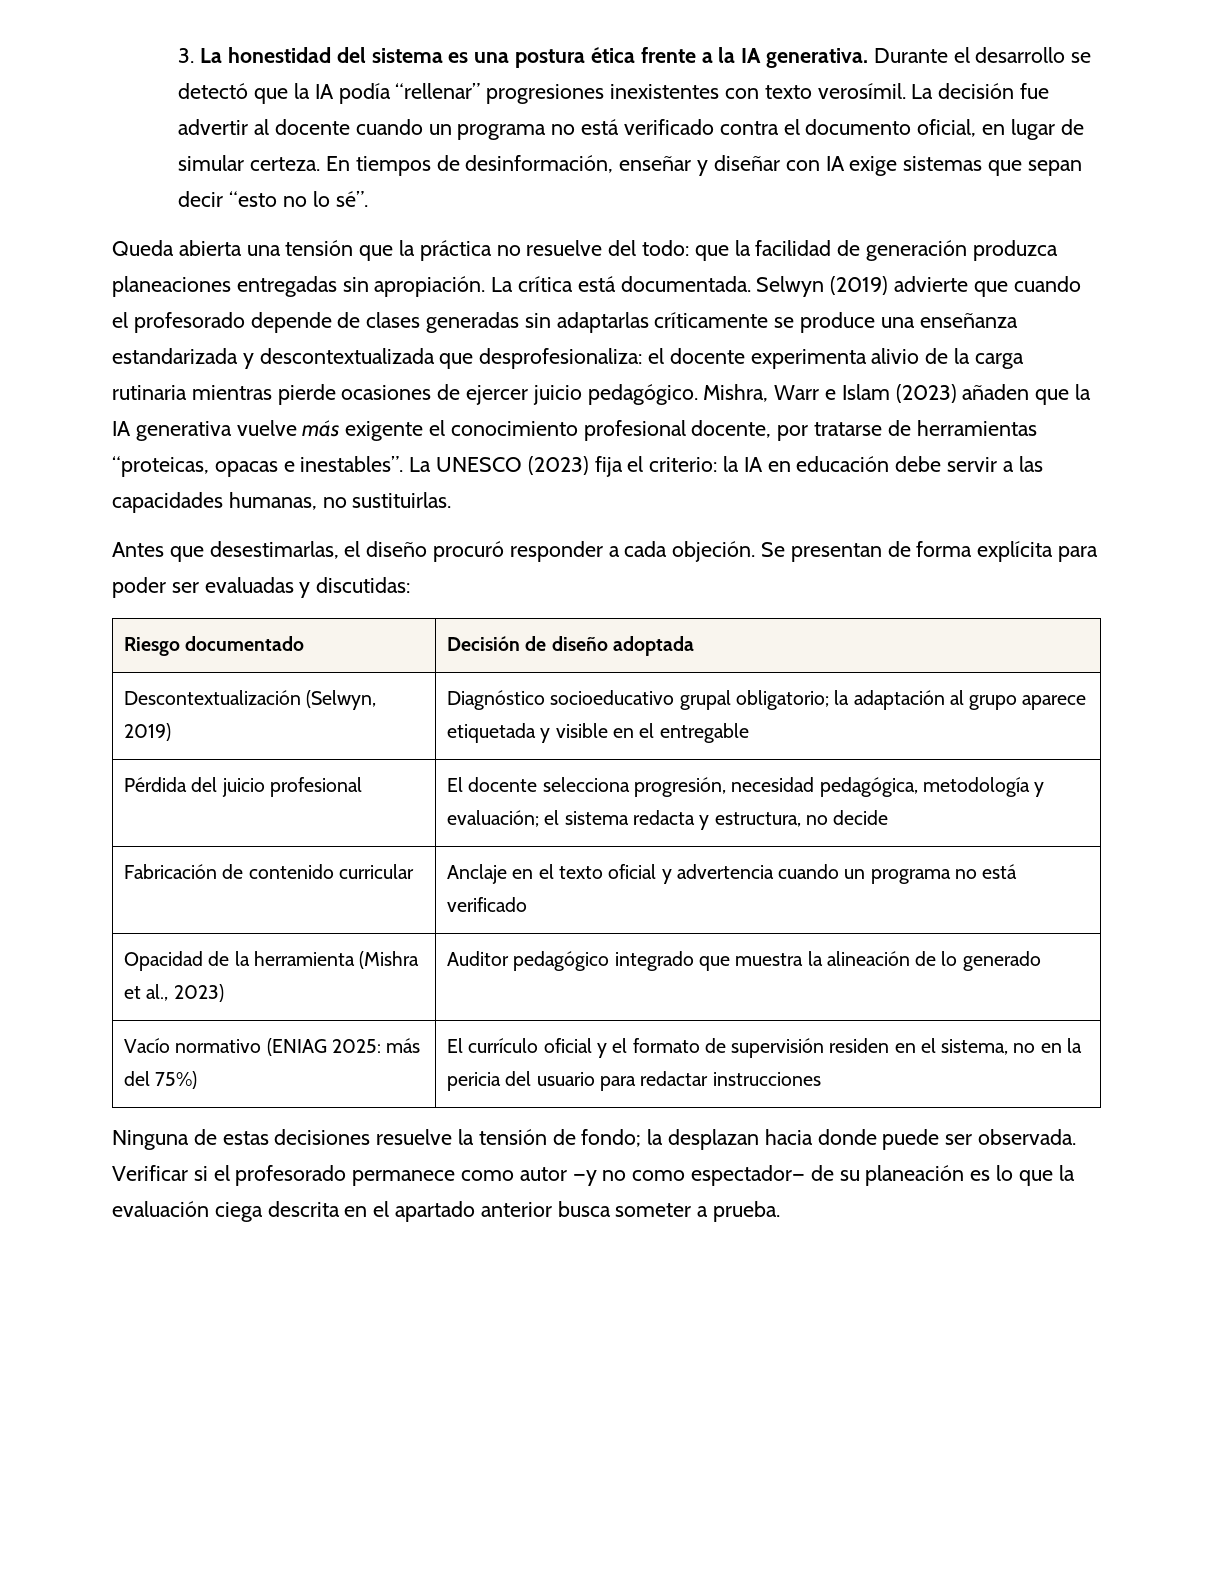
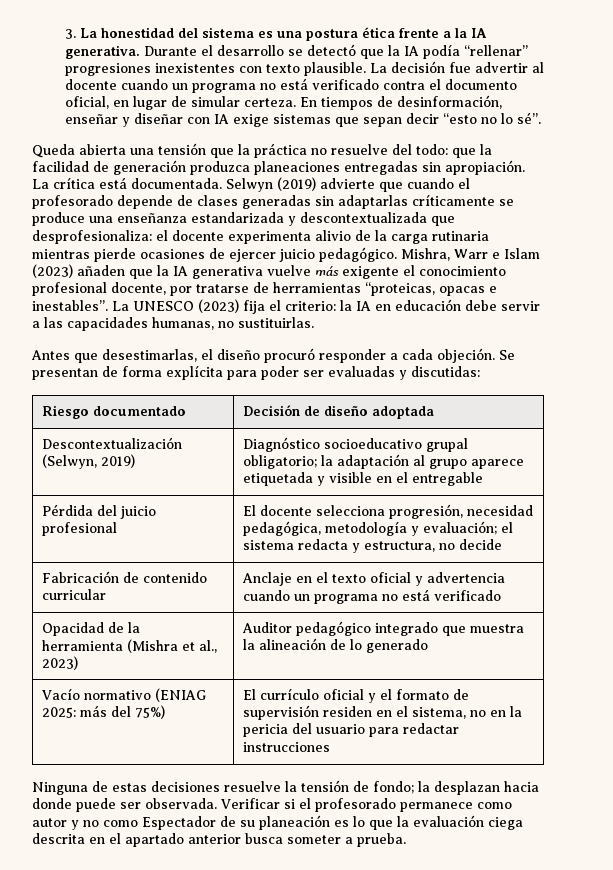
- Durante el desarrollo se detectó que la IA podía “rellenar” progresiones inexistentes con texto verosímil.
+ Durante el desarrollo se detectó que la IA podía “rellenar” progresiones inexistentes con texto plausible.
- Verificar si el profesorado permanece como autor —y no como espectador— de su planeación es lo que la evaluación ciega descrita en el apartado anterior busca someter a prueba.
+ Verificar si el profesorado permanece como autor y no como Espectador de su planeación es lo que la evaluación ciega descrita en el apartado anterior busca someter a prueba.

